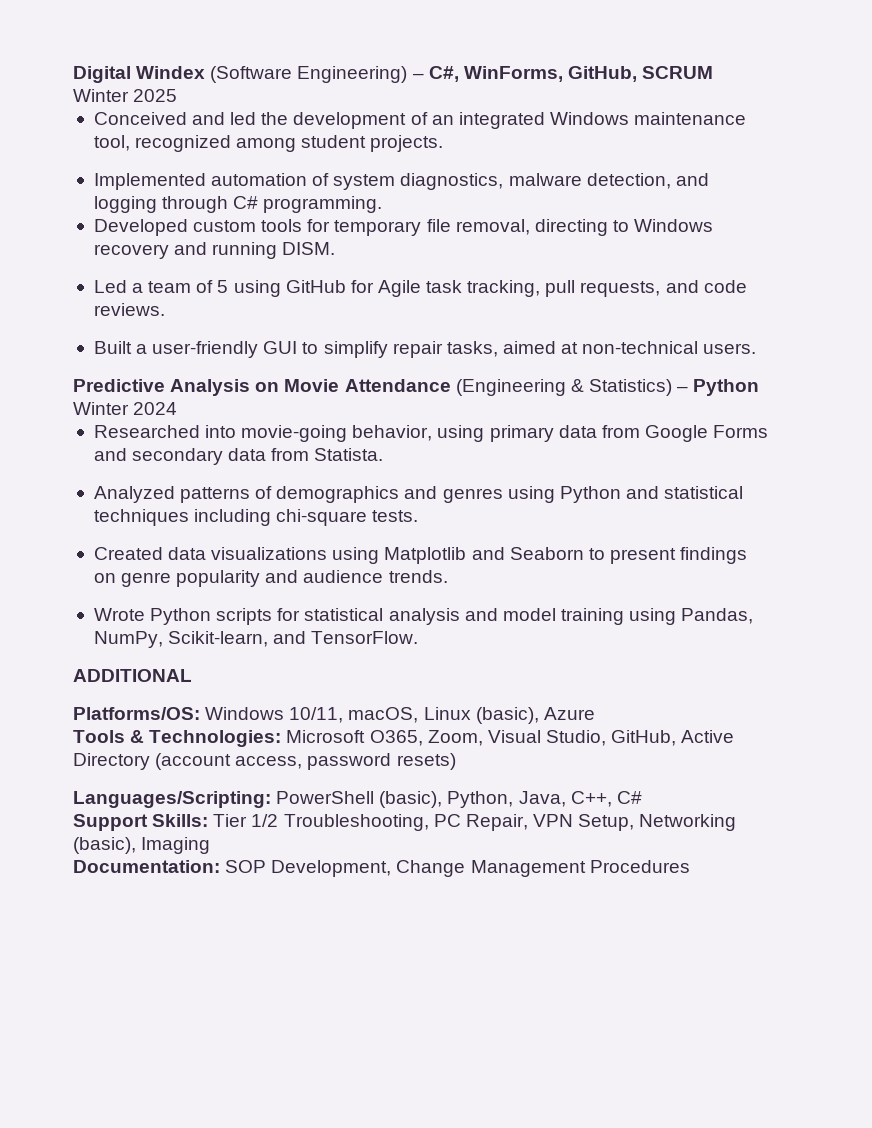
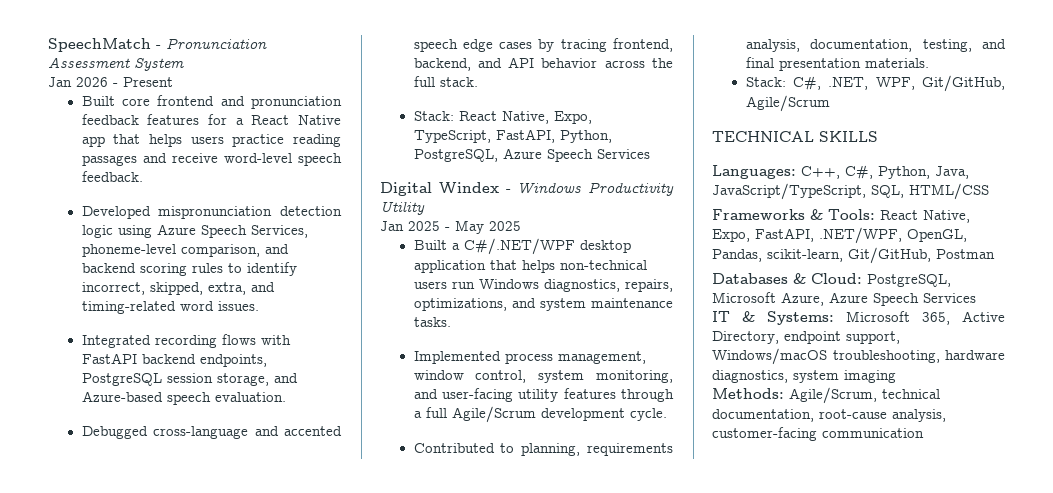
- Digital Windex (Software Engineering) – C#, WinForms, GitHub, SCRUM Winter 2025
- Conceived and led the development of an integrated Windows maintenance tool, recognized among student projects.
- Implemented automation of system diagnostics, malware detection, and logging through C# programming.
- Developed custom tools for temporary file removal, directing to Windows recovery and running DISM.
- Led a team of 5 using GitHub for Agile task tracking, pull requests, and code reviews.
- Built a user-friendly GUI to simplify repair tasks, aimed at non-technical users.
- Predictive Analysis on Movie Attendance (Engineering & Statistics) – Python Winter 2024
- Researched into movie-going behavior, using primary data from Google Forms and secondary data from Statista.
- Analyzed patterns of demographics and genres using Python and statistical techniques including chi-square tests.
- Created data visualizations using Matplotlib and Seaborn to present findings on genre popularity and audience trends.
- Wrote Python scripts for statistical analysis and model training using Pandas, NumPy, Scikit-learn, and TensorFlow.
- ADDITIONAL
- Platforms/OS: Windows 10/11, macOS, Linux (basic), Azure
- Tools & Technologies: Microsoft O365, Zoom, Visual Studio, GitHub, Active Directory (account access, password resets)
- Languages/Scripting: PowerShell (basic), Python, Java, C++, C#
- Support Skills: Tier 1/2 Troubleshooting, PC Repair, VPN Setup, Networking (basic), Imaging
- Documentation: SOP Development, Change Management Procedures
+ SpeechMatch - Pronunciation Assessment System
+ Jan 2026 - Present
+ Built core frontend and pronunciation feedback features for a React Native app that helps users practice reading passages and receive word-level speech feedback.
+ Developed mispronunciation detection logic using Azure Speech Services, phoneme-level comparison, and backend scoring rules to identify incorrect, skipped, extra, and timing-related word issues.
+ Integrated recording flows with FastAPI backend endpoints, PostgreSQL session storage, and Azure-based speech evaluation.
+ Debugged cross-language and accented speech edge cases by tracing frontend, backend, and API behavior across the full stack.
+ Stack: React Native, Expo, TypeScript, FastAPI, Python, PostgreSQL, Azure Speech Services
+ Digital Windex - Windows Productivity Utility
+ Jan 2025 - May 2025
+ Built a C#/.NET/WPF desktop application that helps non-technical users run Windows diagnostics, repairs, optimizations, and system maintenance tasks.
+ Implemented process management, window control, system monitoring, and user-facing utility features through a full Agile/Scrum development cycle.
+ Contributed to planning, requirements analysis, documentation, testing, and final presentation materials.
+ Stack: C#, .NET, WPF, Git/GitHub, Agile/Scrum
+ TECHNICAL SKILLS
+ Languages: C++, C#, Python, Java, JavaScript/TypeScript, SQL, HTML/CSS
+ Frameworks & Tools: React Native, Expo, FastAPI, .NET/WPF, OpenGL, Pandas, scikit-learn, Git/GitHub, Postman
+ Databases & Cloud: PostgreSQL, Microsoft Azure, Azure Speech Services
+ IT & Systems: Microsoft 365, Active Directory, endpoint support, Windows/macOS troubleshooting, hardware diagnostics, system imaging
+ Methods: Agile/Scrum, technical documentation, root-cause analysis, customer-facing communication

